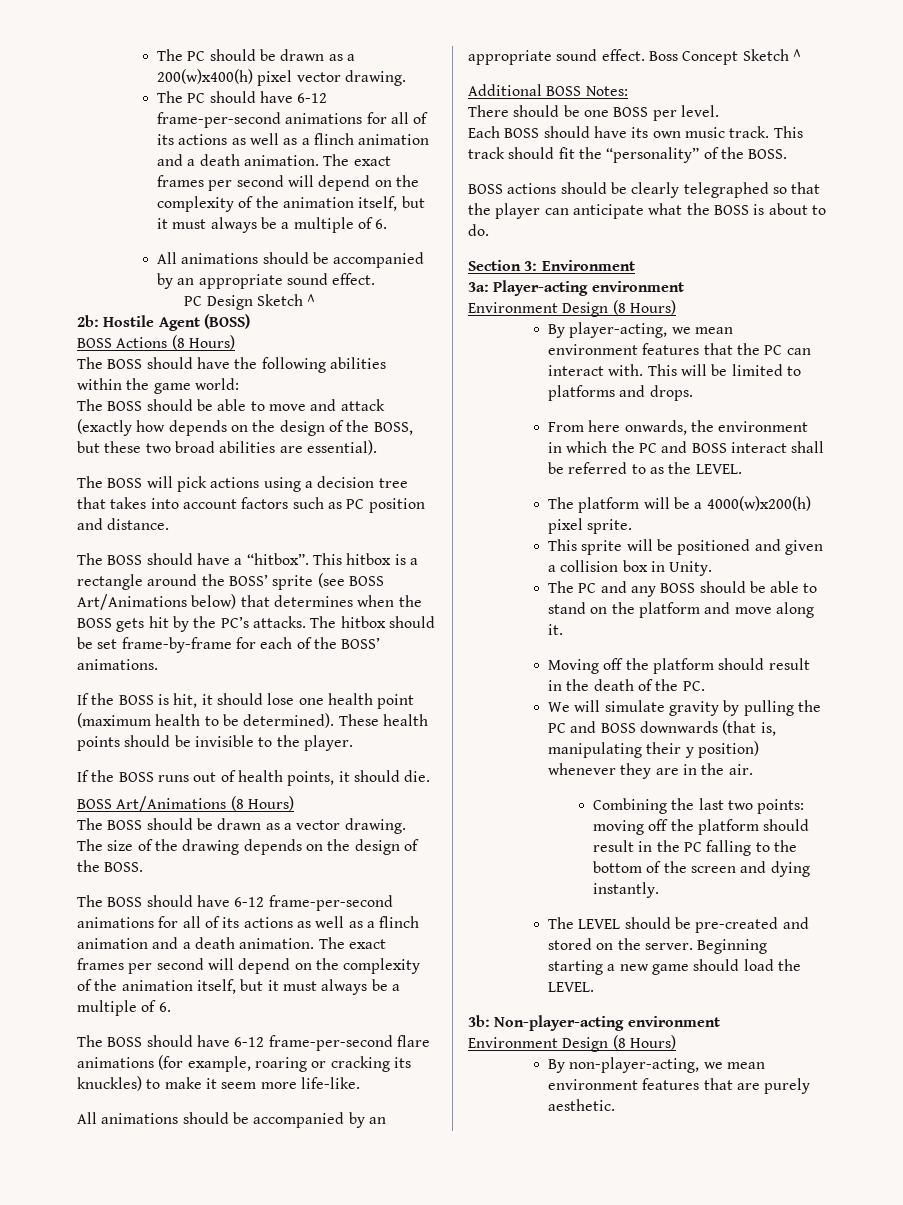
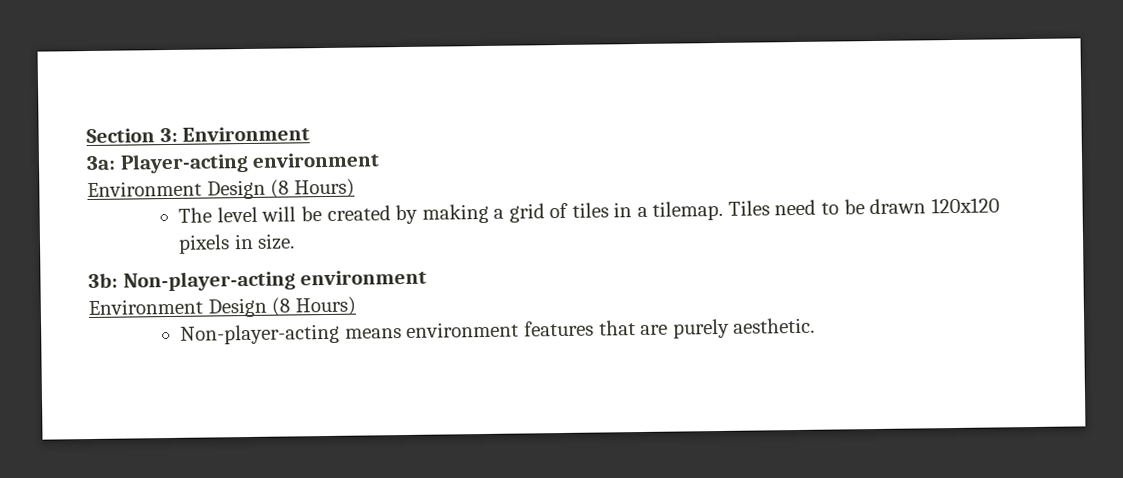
- The PC should be drawn as a 200(w)x400(h) pixel vector drawing.
- The PC should have 6-12 frame-per-second animations for all of its actions as well as a flinch animation and a death animation. The exact frames per second will depend on the complexity of the animation itself, but it must always be a multiple of 6.
- All animations should be accompanied by an appropriate sound effect.
- PC Design Sketch ^
- 2b: Hostile Agent (BOSS)
- BOSS Actions (8 Hours)
- The BOSS should have the following abilities within the game world:
- The BOSS should be able to move and attack (exactly how depends on the design of the BOSS, but these two broad abilities are essential).
- The BOSS will pick actions using a decision tree that takes into account factors such as PC position and distance.
- The BOSS should have a “hitbox”. This hitbox is a rectangle around the BOSS’ sprite (see BOSS Art/Animations below) that determines when the BOSS gets hit by the PC’s attacks. The hitbox should be set frame-by-frame for each of the BOSS’ animations.
- If the BOSS is hit, it should lose one health point (maximum health to be determined). These health points should be invisible to the player.
- If the BOSS runs out of health points, it should die.
- BOSS Art/Animations (8 Hours)
- The BOSS should be drawn as a vector drawing. The size of the drawing depends on the design of the BOSS.
- The BOSS should have 6-12 frame-per-second animations for all of its actions as well as a flinch animation and a death animation. The exact frames per second will depend on the complexity of the animation itself, but it must always be a multiple of 6.
- The BOSS should have 6-12 frame-per-second flare animations (for example, roaring or cracking its knuckles) to make it seem more life-like.
- All animations should be accompanied by an appropriate sound effect. Boss Concept Sketch ^
- Additional BOSS Notes:
- There should be one BOSS per level.
- Each BOSS should have its own music track. This track should fit the “personality” of the BOSS.
- BOSS actions should be clearly telegraphed so that the player can anticipate what the BOSS is about to do.
- By player-acting, we mean environment features that the PC can interact with. This will be limited to platforms and drops.
- From here onwards, the environment in which the PC and BOSS interact shall be referred to as the LEVEL.
- The platform will be a 4000(w)x200(h) pixel sprite.
- This sprite will be positioned and given a collision box in Unity.
- The PC and any BOSS should be able to stand on the platform and move along it.
- Moving off the platform should result in the death of the PC.
- We will simulate gravity by pulling the PC and BOSS downwards (that is, manipulating their y position) whenever they are in the air.
- Combining the last two points: moving off the platform should result in the PC falling to the bottom of the screen and dying instantly.
- The LEVEL should be pre-created and stored on the server. Beginning starting a new game should load the LEVEL.
+ The level will be created by making a grid of tiles in a tilemap. Tiles need to be drawn 120x120 pixels in size.
- By non-player-acting, we mean environment features that are purely aesthetic.
+ Non-player-acting means environment features that are purely aesthetic.

